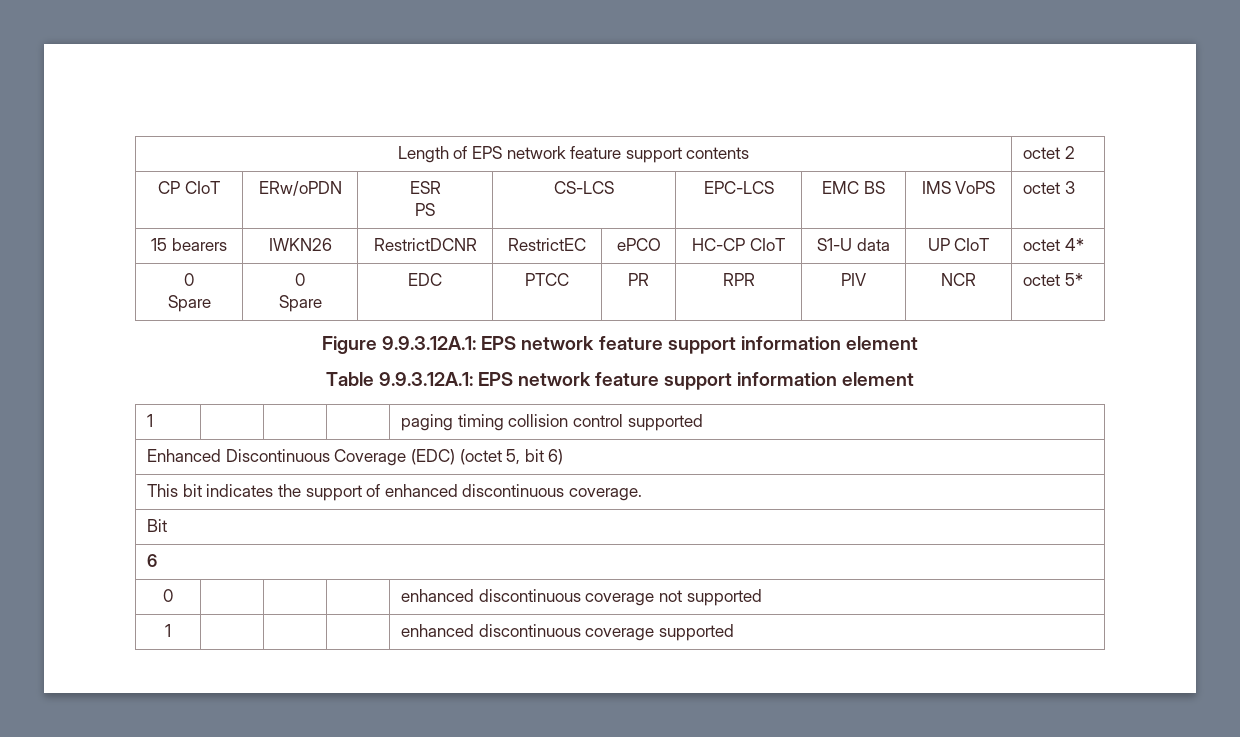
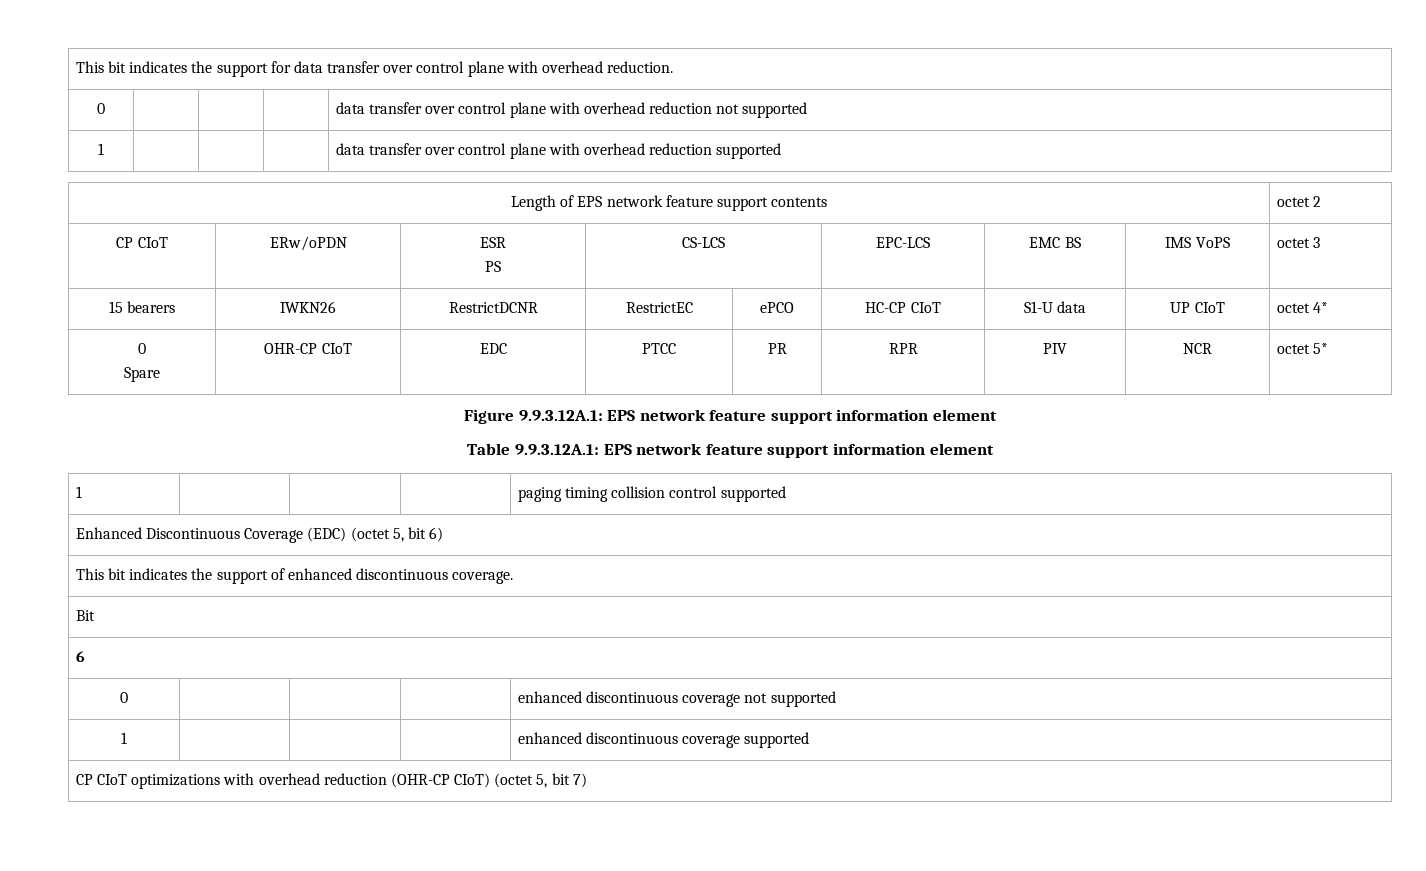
+ This bit indicates the support for data transfer over control plane with overhead reduction.
+ 0 | | | | data transfer over control plane with overhead reduction not supported
+ 1 | | | | data transfer over control plane with overhead reduction supported
  15 bearers | IWKN26 | RestrictDCNR | RestrictEC | ePCO | HC-CP CIoT | S1-U data | UP CIoT | octet 4*
  0
- Spare | 0
- Spare | EDC | PTCC | PR | RPR | PIV | NCR | octet 5*
+ Spare | OHR-CP CIoT | EDC | PTCC | PR | RPR | PIV | NCR | octet 5*
+ CP CIoT optimizations with overhead reduction (OHR-CP CIoT) (octet 5, bit 7)

